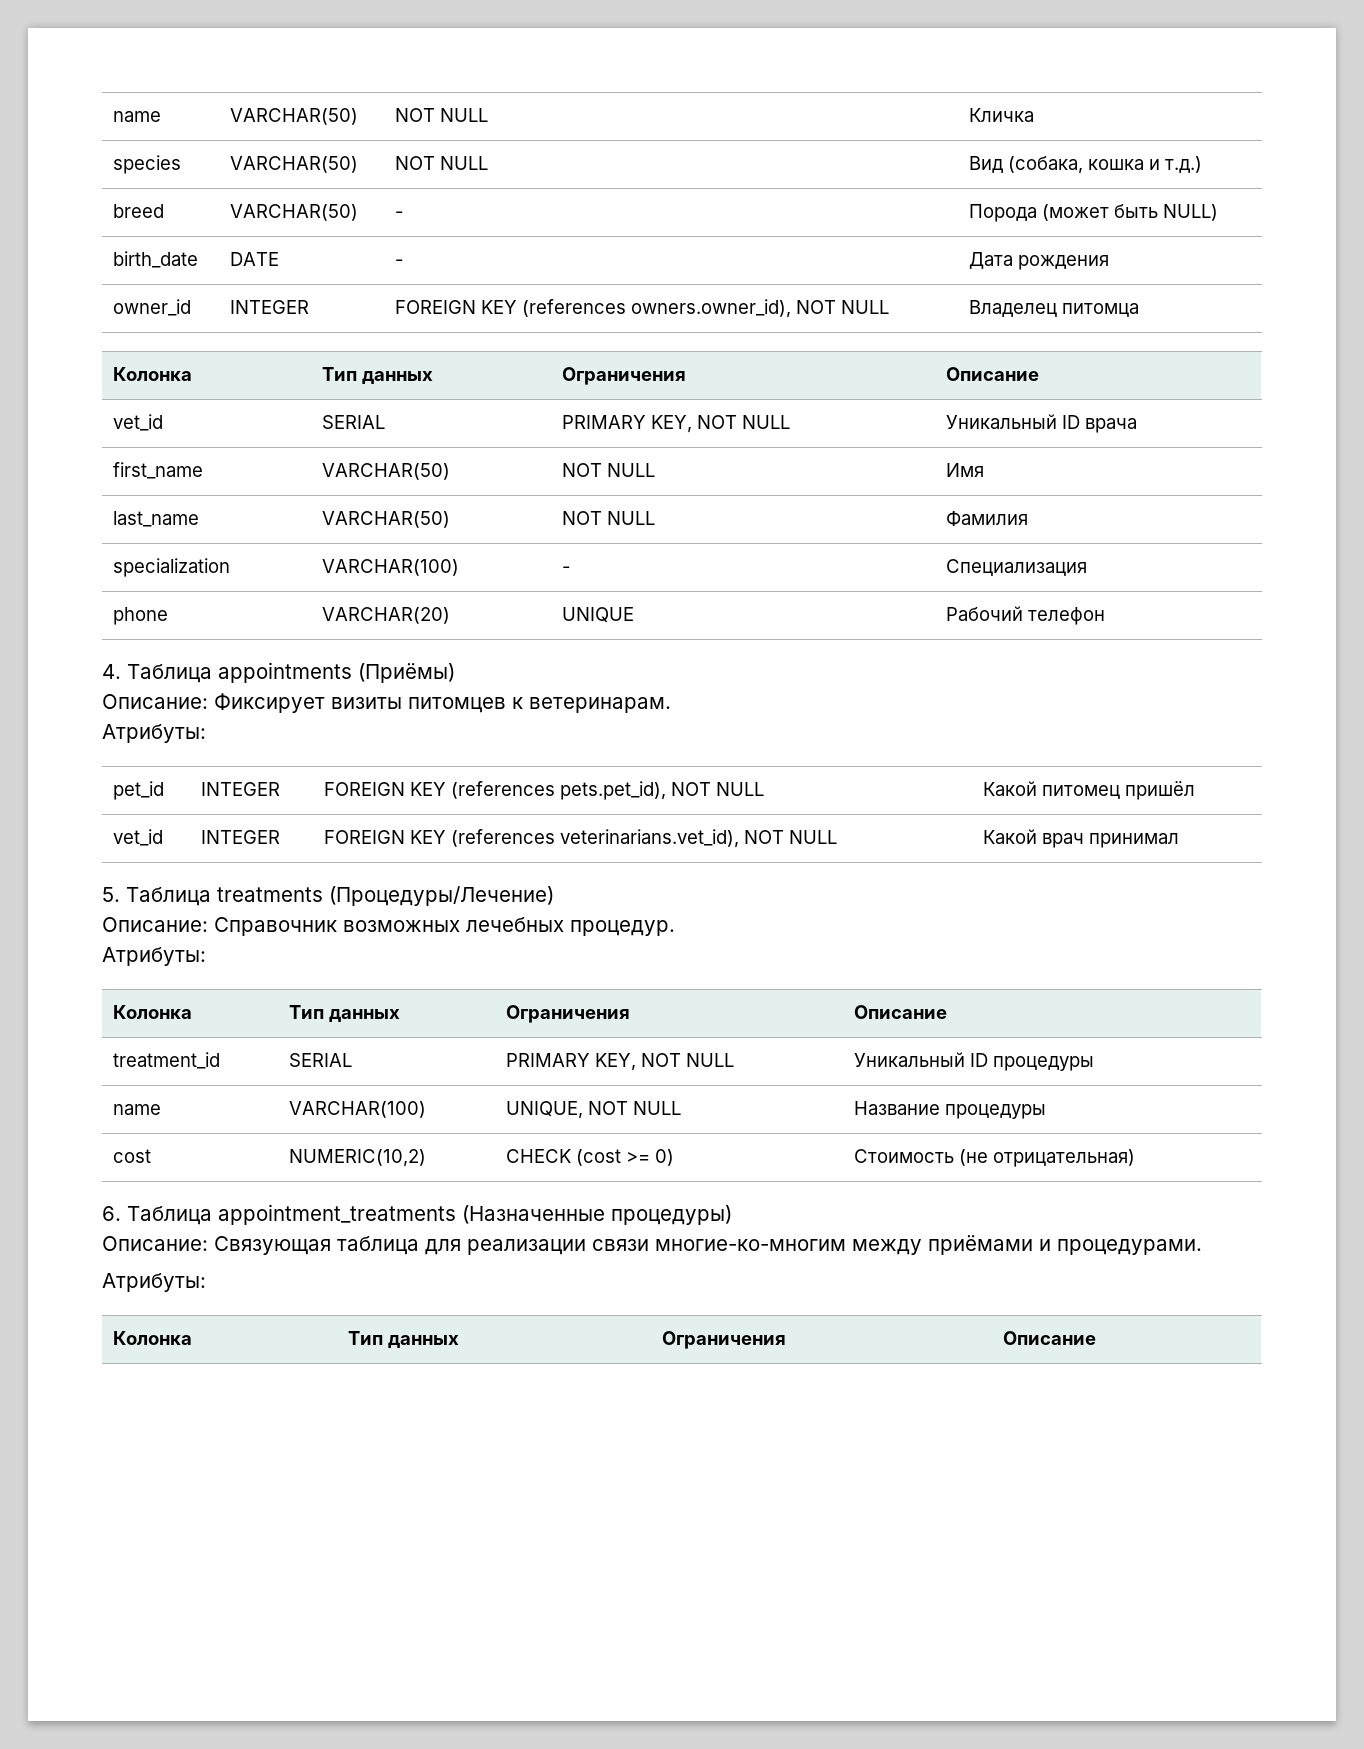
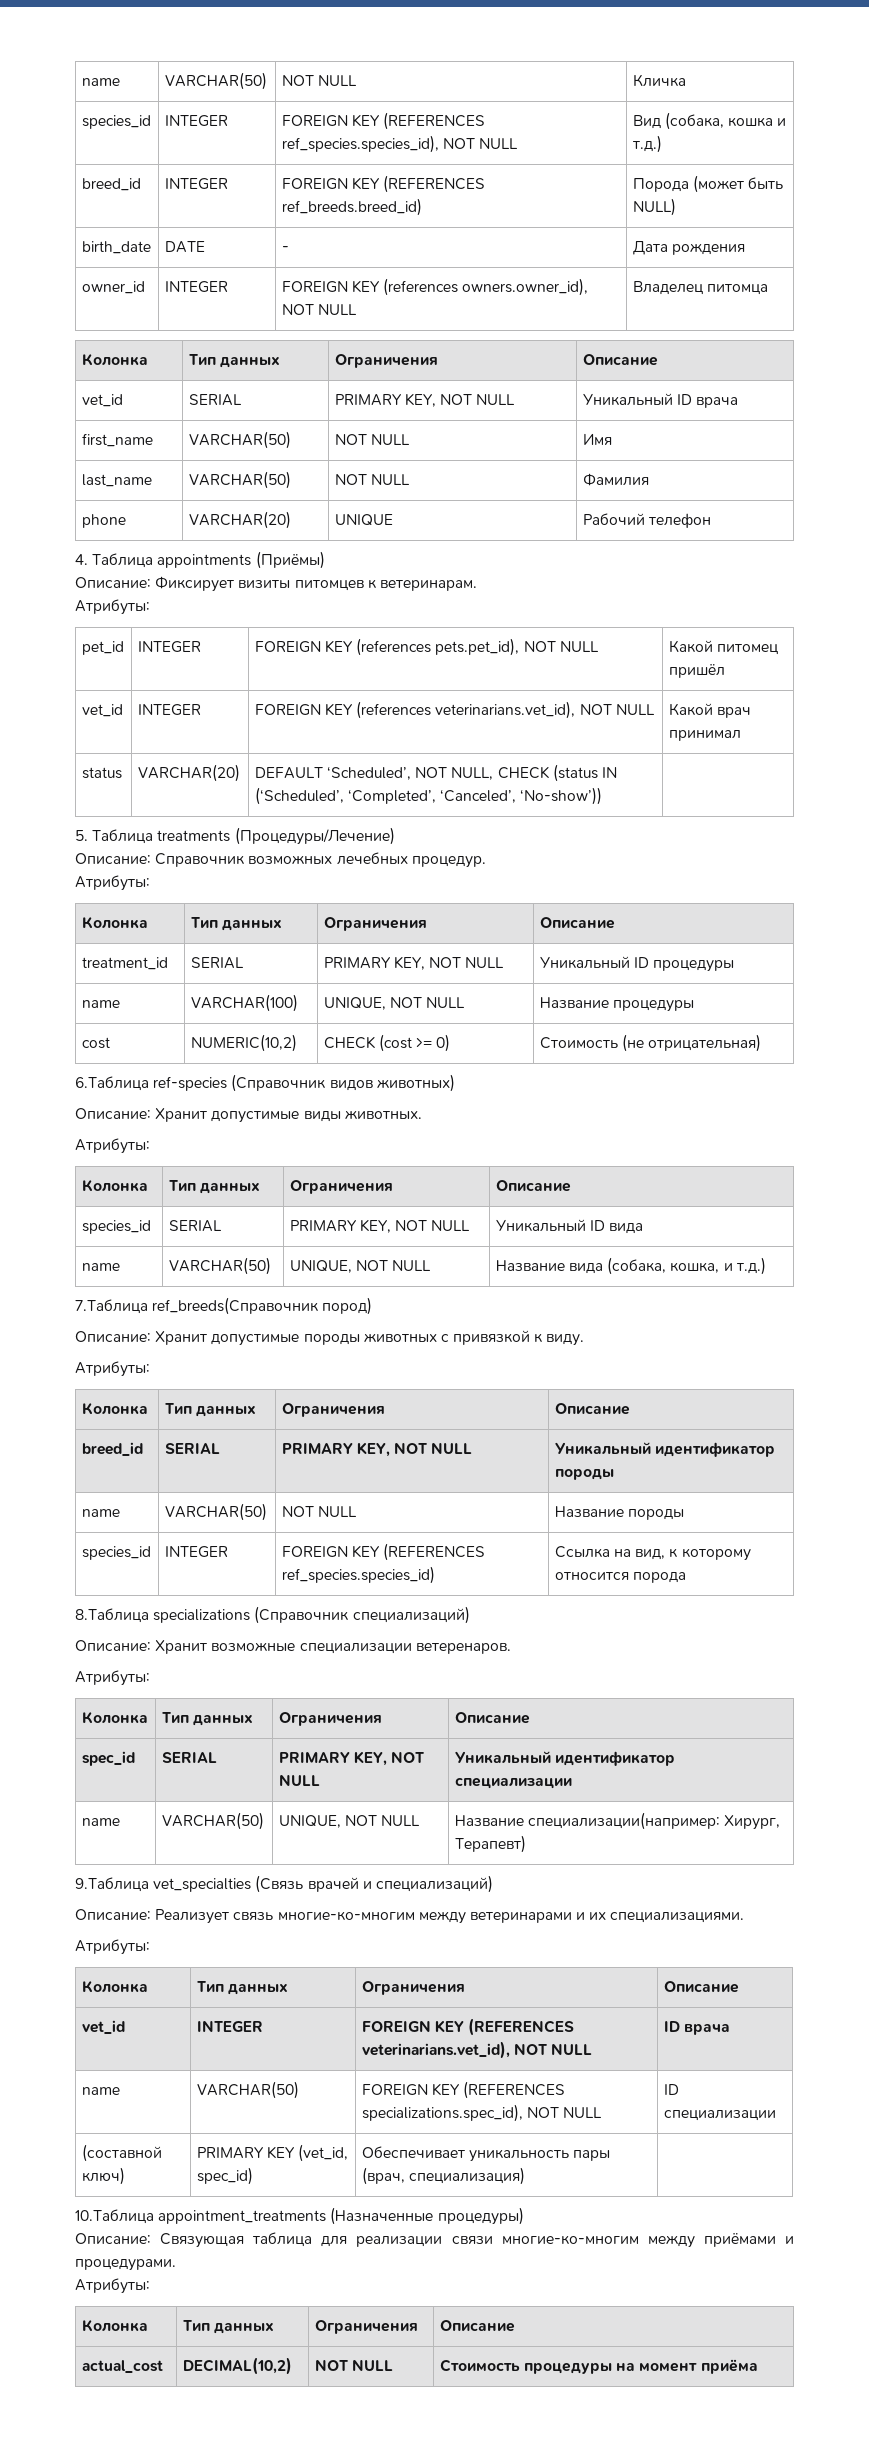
- species | VARCHAR(50) | NOT NULL | Вид (собака, кошка и т.д.)
+ species_id | INTEGER | FOREIGN KEY (REFERENCES ref_species.species_id), NOT NULL | Вид (собака, кошка и т.д.)
- breed | VARCHAR(50) | - | Порода (может быть NULL)
+ breed_id | INTEGER | FOREIGN KEY (REFERENCES ref_breeds.breed_id) | Порода (может быть NULL)
- specialization | VARCHAR(100) | - | Специализация
+ status | VARCHAR(20) | DEFAULT ‘Scheduled’, NOT NULL, CHECK (status IN (‘Scheduled’, ‘Completed’, ‘Canceled’, ‘No-show’)) |
- 6. Таблица appointment_treatments (Назначенные процедуры)
+ 6.Таблица ref-species (Справочник видов животных)
+ Описание: Хранит допустимые виды животных.
+ Атрибуты:
+ Колонка | Тип данных | Ограничения | Описание
+ species_id | SERIAL | PRIMARY KEY, NOT NULL | Уникальный ID вида
+ name | VARCHAR(50) | UNIQUE, NOT NULL | Название вида (собака, кошка, и т.д.)
+ 7.Таблица ref_breeds(Справочник пород)
+ Описание: Хранит допустимые породы животных с привязкой к виду.
+ Атрибуты:
+ Колонка | Тип данных | Ограничения | Описание
+ breed_id | SERIAL | PRIMARY KEY, NOT NULL | Уникальный идентификатор породы
+ name | VARCHAR(50) | NOT NULL | Название породы
+ species_id | INTEGER | FOREIGN KEY (REFERENCES ref_species.species_id) | Ссылка на вид, к которому относится порода
+ 8.Таблица specializations (Справочник специализаций)
+ Описание: Хранит возможные специализации ветеренаров.
+ Атрибуты:
+ Колонка | Тип данных | Ограничения | Описание
+ spec_id | SERIAL | PRIMARY KEY, NOT NULL | Уникальный идентификатор специализации
+ name | VARCHAR(50) | UNIQUE, NOT NULL | Название специализации(например: Хирург, Терапевт)
+ 9.Таблица vet_specialties (Связь врачей и специализаций)
+ Описание: Реализует связь многие-ко-многим между ветеринарами и их специализациями.
+ Атрибуты:
+ Колонка | Тип данных | Ограничения | Описание
+ vet_id | INTEGER | FOREIGN KEY (REFERENCES veterinarians.vet_id), NOT NULL | ID врача
+ name | VARCHAR(50) | FOREIGN KEY (REFERENCES specializations.spec_id), NOT NULL | ID специализации
+ (составной ключ) | PRIMARY KEY (vet_id, spec_id) | Обеспечивает уникальность пары (врач, специализация) |
+ 10.Таблица appointment_treatments (Назначенные процедуры)
+ actual_cost | DECIMAL(10,2) | NOT NULL | Стоимость процедуры на момент приёма

